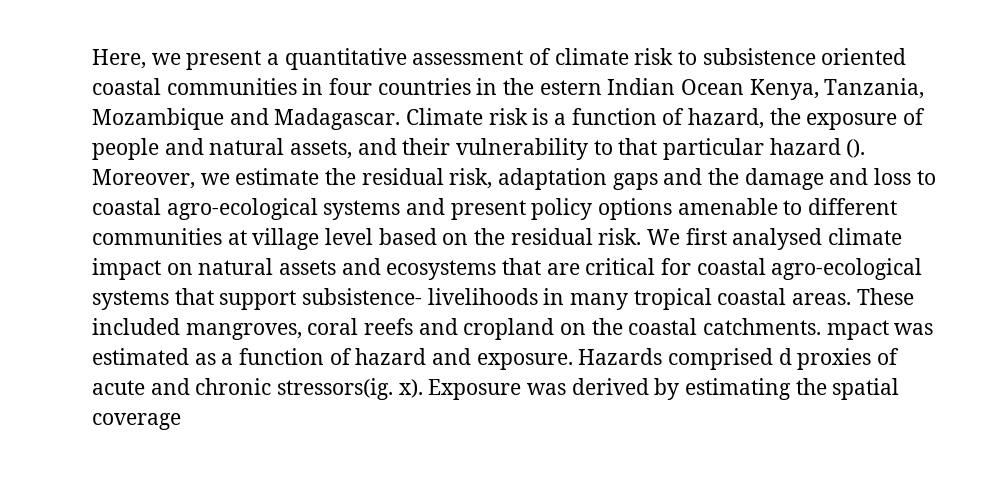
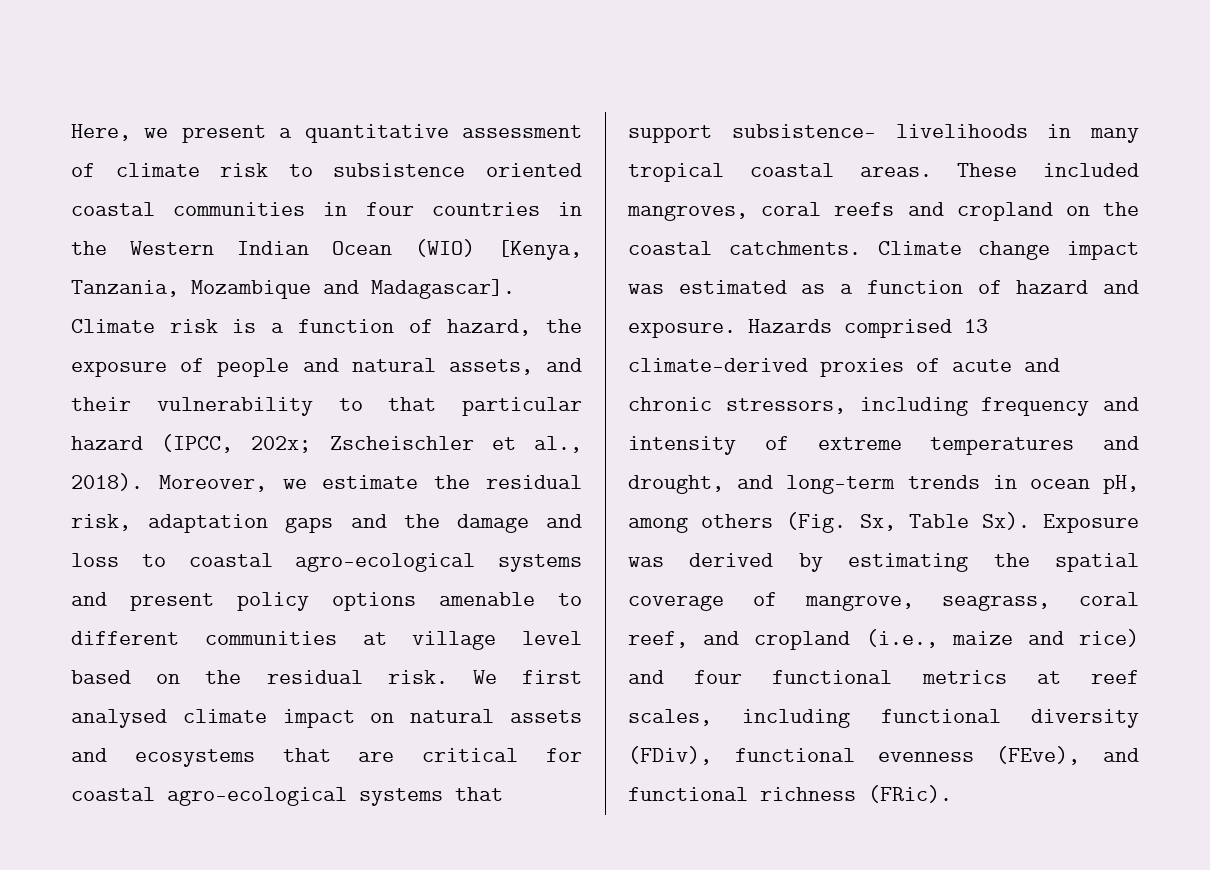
- Here, we present a quantitative assessment of climate risk to subsistence oriented coastal communities in four countries in the estern Indian Ocean Kenya, Tanzania, Mozambique and Madagascar.
+ Here, we present a quantitative assessment of climate risk to subsistence oriented coastal communities in four countries in the Western Indian Ocean (WIO) [Kenya, Tanzania, Mozambique and Madagascar].
- Climate risk is a function of hazard, the exposure of people and natural assets, and their vulnerability to that particular hazard ().
+ Climate risk is a function of hazard, the exposure of people and natural assets, and their vulnerability to that particular hazard (IPCC, 202x; Zscheischler et al., 2018).
- These included mangroves, coral reefs and cropland on the coastal catchments. mpact was estimated as a function of hazard and exposure.
+ These included mangroves, coral reefs and cropland on the coastal catchments. Climate change impact was estimated as a function of hazard and exposure.
- Hazards comprised d proxies of acute and chronic stressors(ig. x). Exposure was derived by estimating the spatial coverage
+ Hazards comprised 13 climate-derived proxies of acute and chronic stressors, including frequency and intensity of extreme temperatures and drought, and long-term trends in ocean pH, among others (Fig. Sx, Table Sx). Exposure was derived by estimating the spatial coverage of mangrove, seagrass, coral reef, and cropland (i.e., maize and rice) and four functional metrics at reef scales, including functional diversity (FDiv), functional evenness (FEve), and functional richness (FRic).

